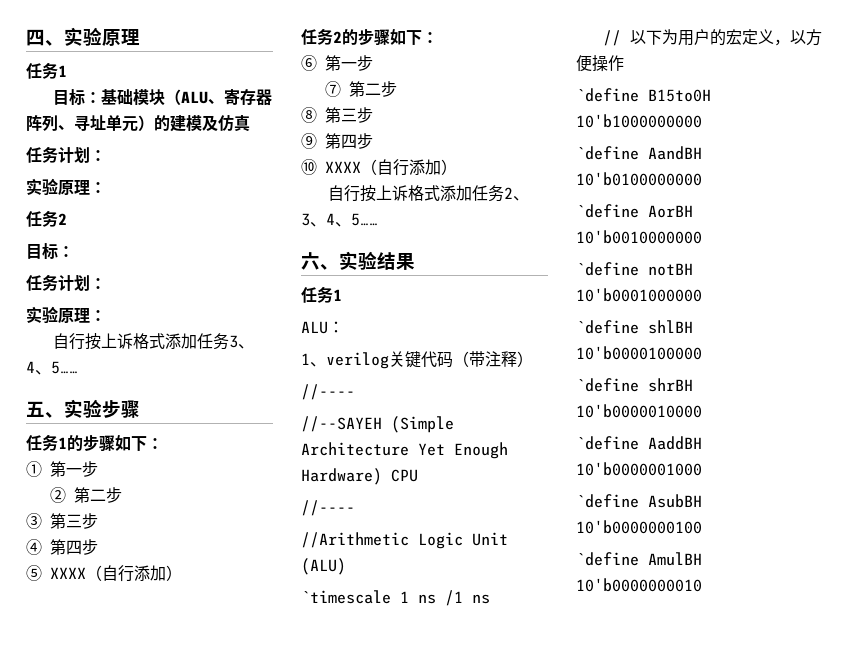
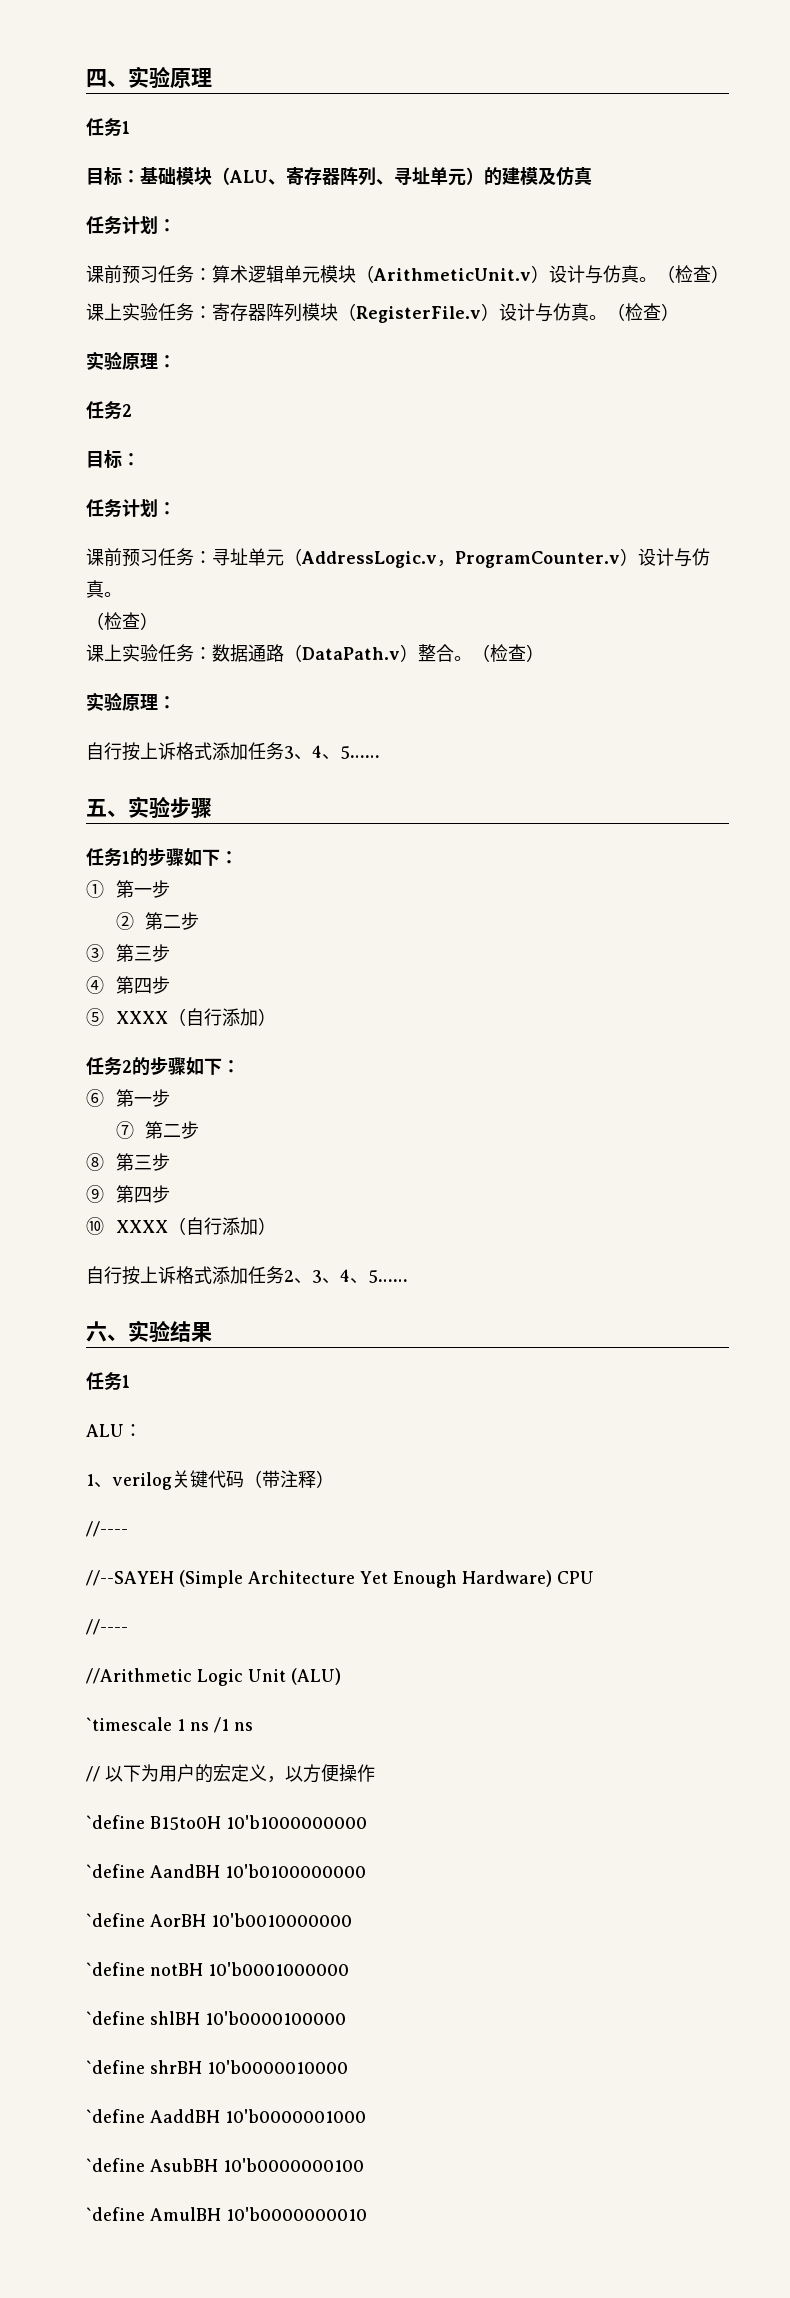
+ 课前预习任务：算术逻辑单元模块（ArithmeticUnit.v）设计与仿真。（检查）
+ 课上实验任务：寄存器阵列模块（RegisterFile.v）设计与仿真。（检查）
+ 课前预习任务：寻址单元（AddressLogic.v，ProgramCounter.v）设计与仿真。
+ （检查）
+ 课上实验任务：数据通路（DataPath.v）整合。（检查）

